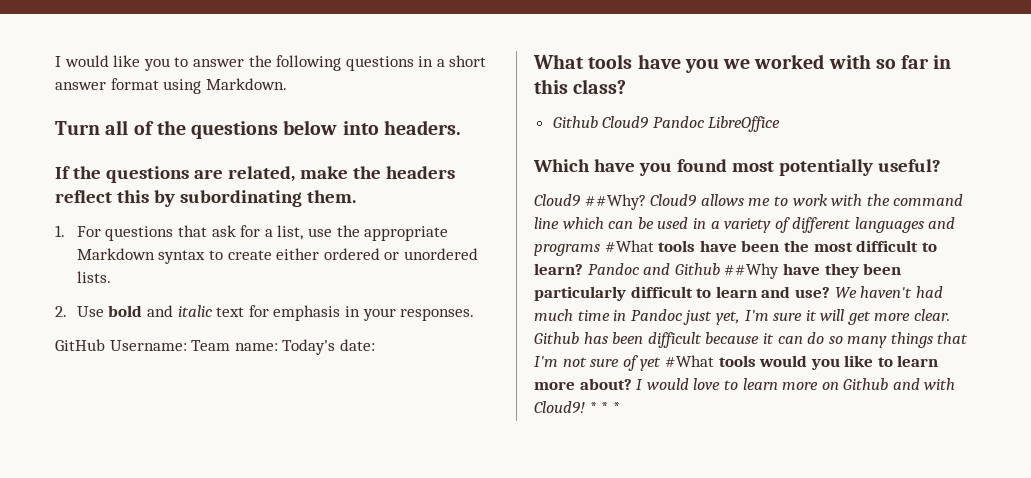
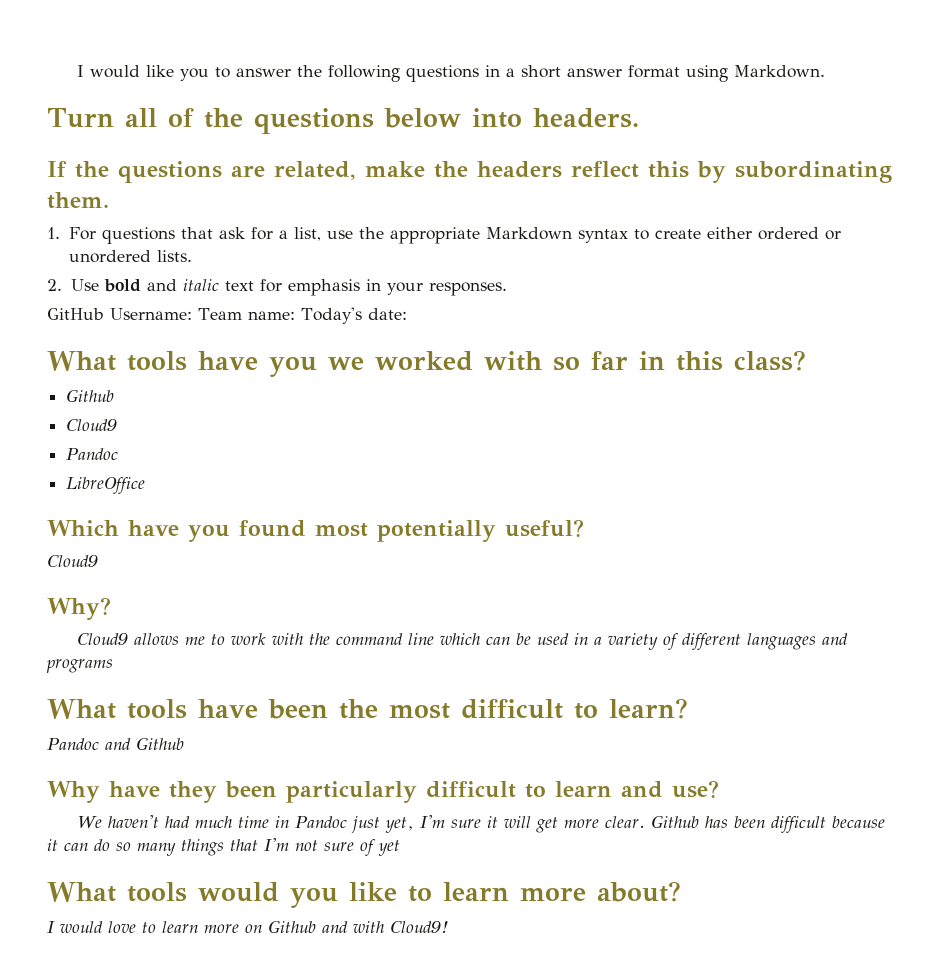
  What tools have you we worked with so far in this class?
- Github Cloud9 Pandoc LibreOffice
+ Github
+ Cloud9
+ Pandoc
+ LibreOffice
  Which have you found most potentially useful?
- Cloud9 ##Why? Cloud9 allows me to work with the command line which can be used in a variety of different languages and programs #What tools have been the most difficult to learn? Pandoc and Github ##Why have they been particularly difficult to learn and use? We haven't had much time in Pandoc just yet, I'm sure it will get more clear.
+ Cloud9
+ Why?
+ Cloud9 allows me to work with the command line which can be used in a variety of different languages and programs
+ What tools have been the most difficult to learn?
+ Pandoc and Github
+ Why have they been particularly difficult to learn and use?
+ We haven't had much time in Pandoc just yet, I'm sure it will get more clear.
- Github has been difficult because it can do so many things that I'm not sure of yet #What tools would you like to learn more about? I would love to learn more on Github and with Cloud9! * * *
+ Github has been difficult because it can do so many things that I'm not sure of yet
+ What tools would you like to learn more about?
+ I would love to learn more on Github and with Cloud9!

